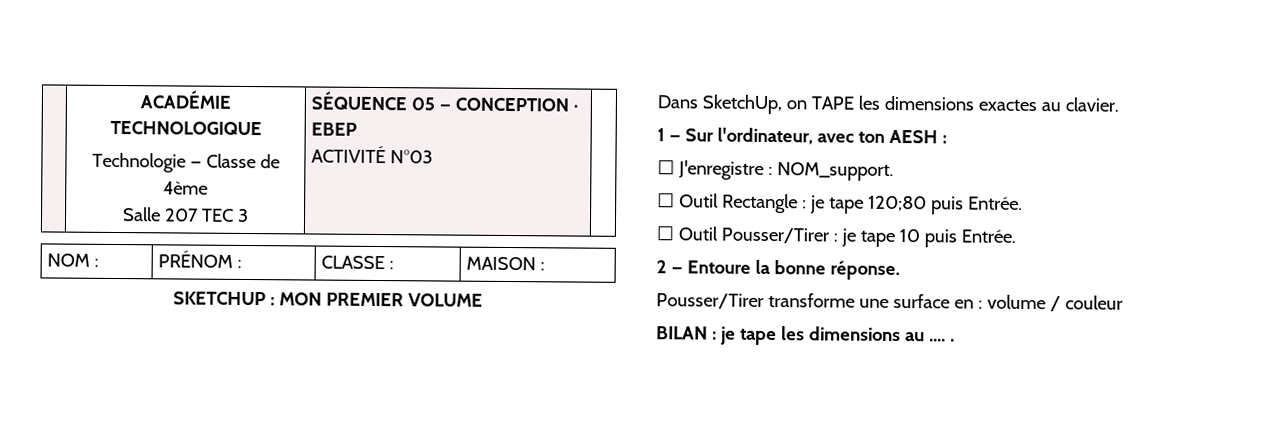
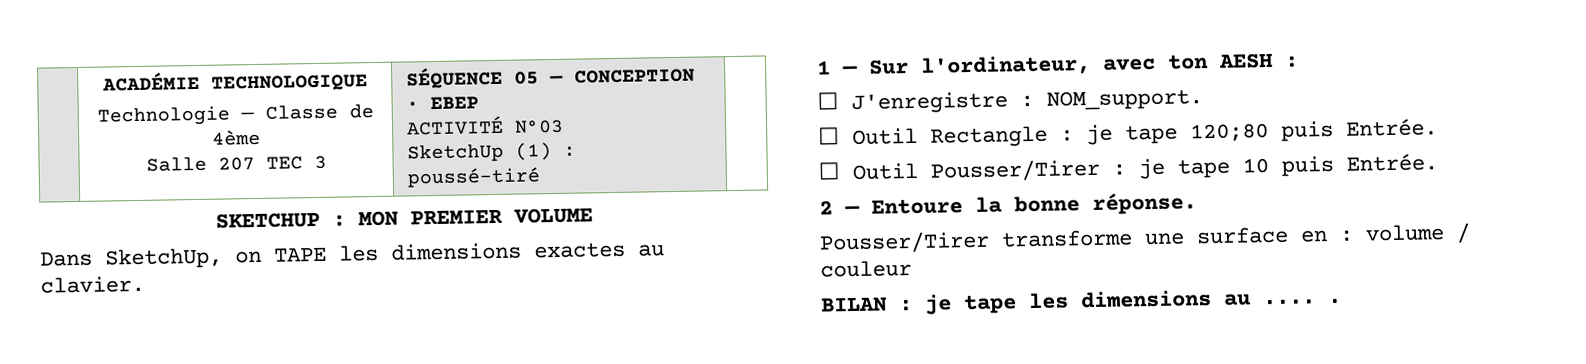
  | ACADÉMIE TECHNOLOGIQUE
  Technologie — Classe de 4ème
  Salle 207 TEC 3 | SÉQUENCE 05 — CONCEPTION · EBEP
- ACTIVITÉ N°03 |
- NOM : | PRÉNOM : | CLASSE : | MAISON :
+ ACTIVITÉ N°03
+ SketchUp (1) : poussé-tiré |

